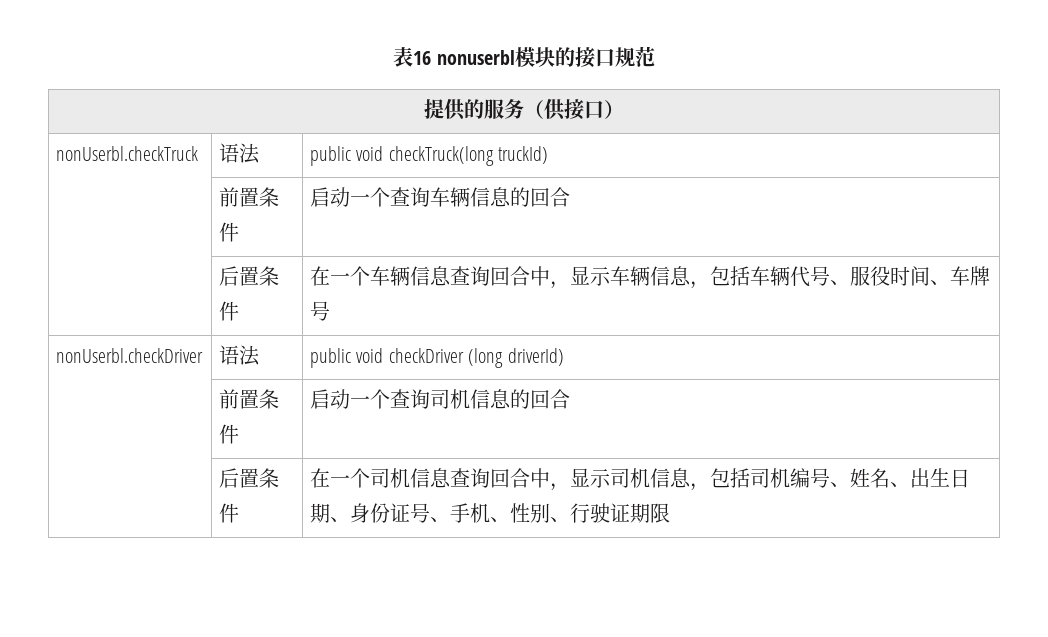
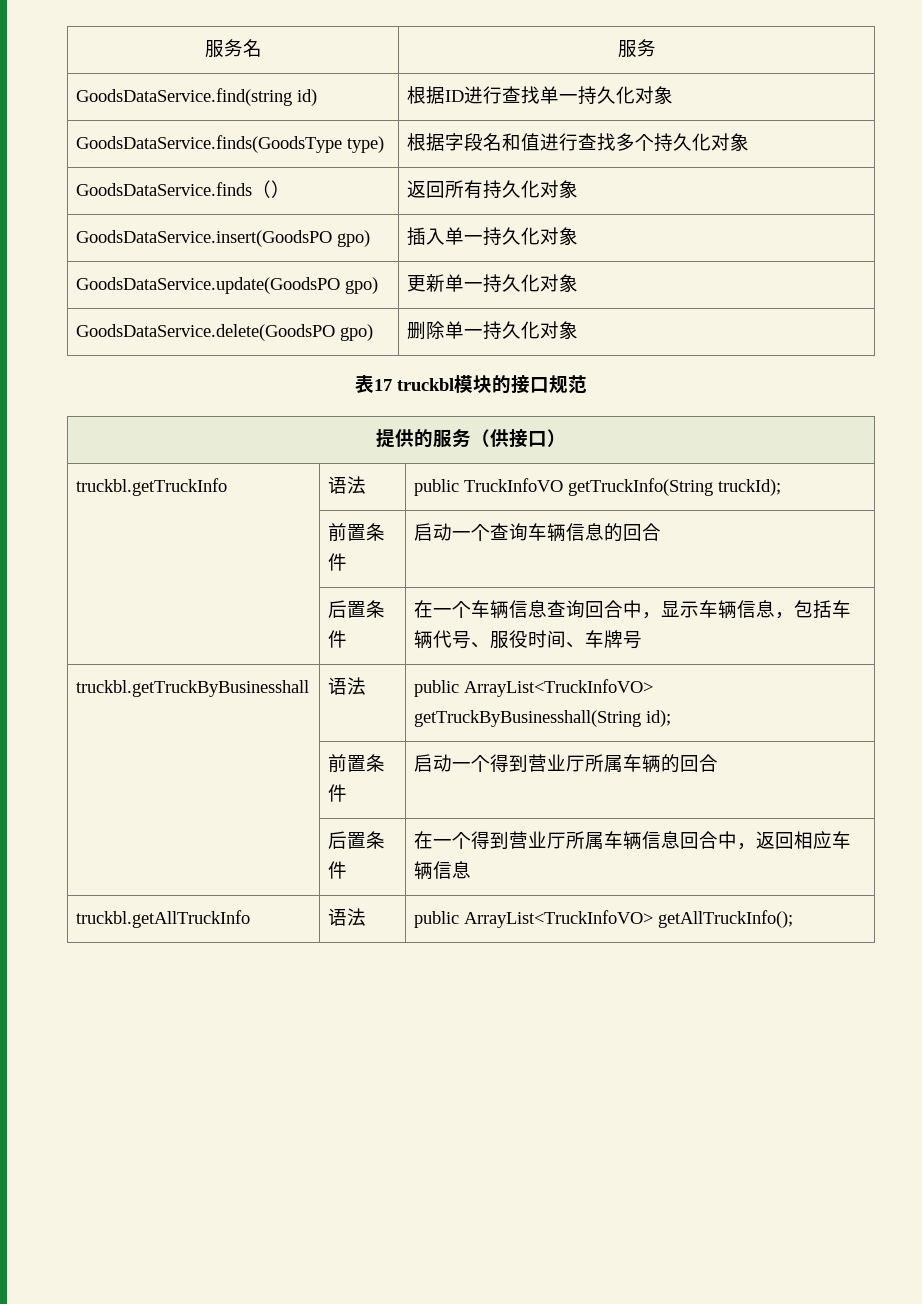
- 表16 nonuserbl模块的接口规范
+ 服务名 | 服务
+ GoodsDataService.find(string id) | 根据ID进行查找单一持久化对象
+ GoodsDataService.finds(GoodsType type) | 根据字段名和值进行查找多个持久化对象
+ GoodsDataService.finds（） | 返回所有持久化对象
+ GoodsDataService.insert(GoodsPO gpo) | 插入单一持久化对象
+ GoodsDataService.update(GoodsPO gpo) | 更新单一持久化对象
+ GoodsDataService.delete(GoodsPO gpo) | 删除单一持久化对象
+ 表17 truckbl模块的接口规范
- nonUserbl.checkTruck | 语法 | public void checkTruck(long truckId)
+ truckbl.getTruckInfo | 语法 | public TruckInfoVO getTruckInfo(String truckId);
- nonUserbl.checkDriver | 语法 | public void checkDriver (long driverId)
- | 前置条件 | 启动一个查询司机信息的回合
- | 后置条件 | 在一个司机信息查询回合中，显示司机信息，包括司机编号、姓名、出生日期、身份证号、手机、性别、行驶证期限
+ truckbl.getTruckByBusinesshall | 语法 | public ArrayList<TruckInfoVO> getTruckByBusinesshall(String id);
+ | 前置条件 | 启动一个得到营业厅所属车辆的回合
+ | 后置条件 | 在一个得到营业厅所属车辆信息回合中，返回相应车辆信息
+ truckbl.getAllTruckInfo | 语法 | public ArrayList<TruckInfoVO> getAllTruckInfo();

